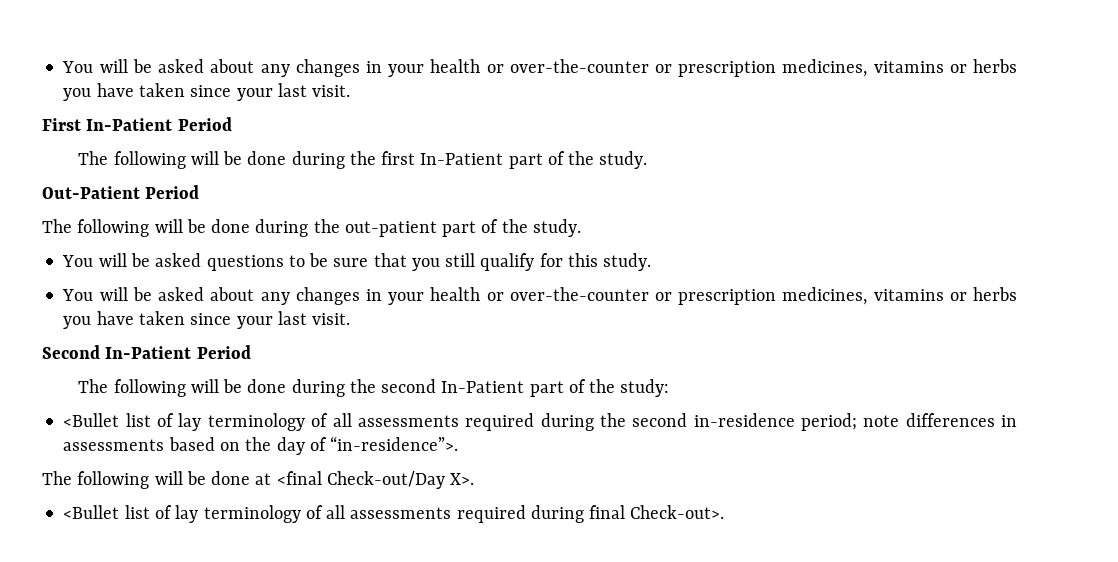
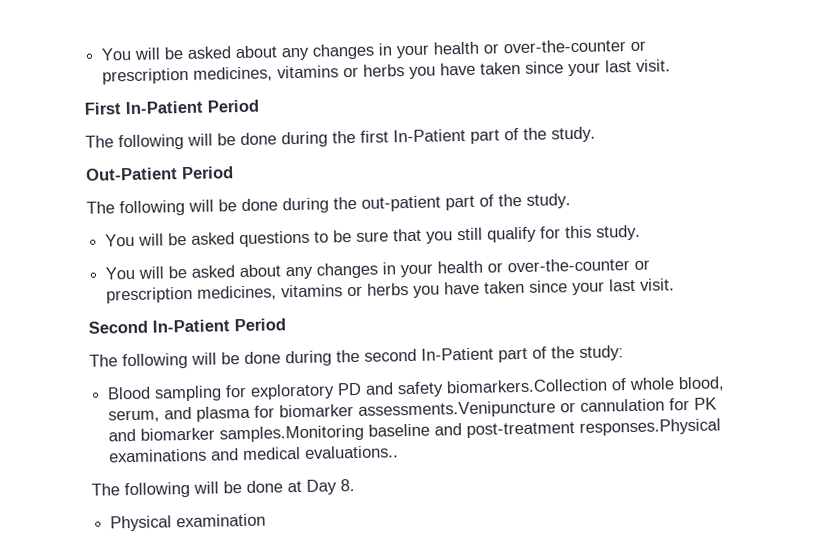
- <Bullet list of lay terminology of all assessments required during the second in-residence period; note differences in assessments based on the day of “in-residence”>.
+ Blood sampling for exploratory PD and safety biomarkers.Collection of whole blood, serum, and plasma for biomarker assessments.Venipuncture or cannulation for PK and biomarker samples.Monitoring baseline and post-treatment responses.Physical examinations and medical evaluations..
- The following will be done at <final Check-out/Day X>.
- <Bullet list of lay terminology of all assessments required during final Check-out>.
+ The following will be done at Day 8.
+ Physical examination

